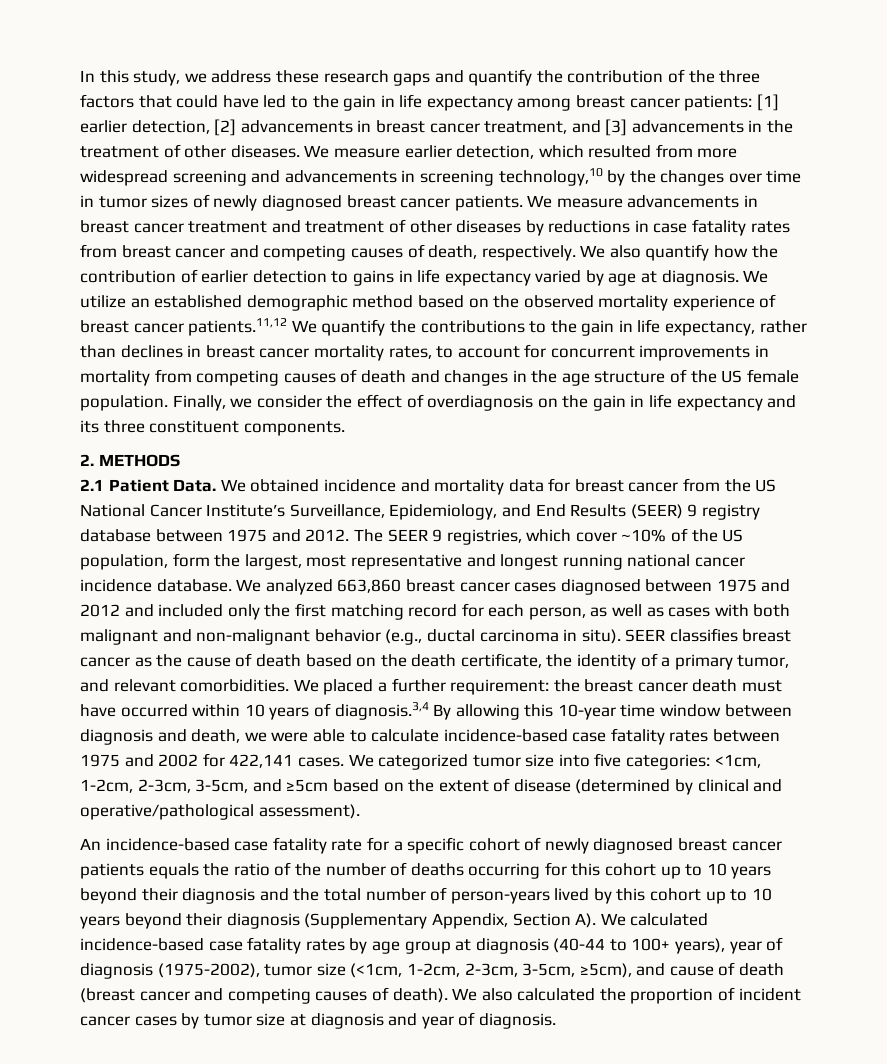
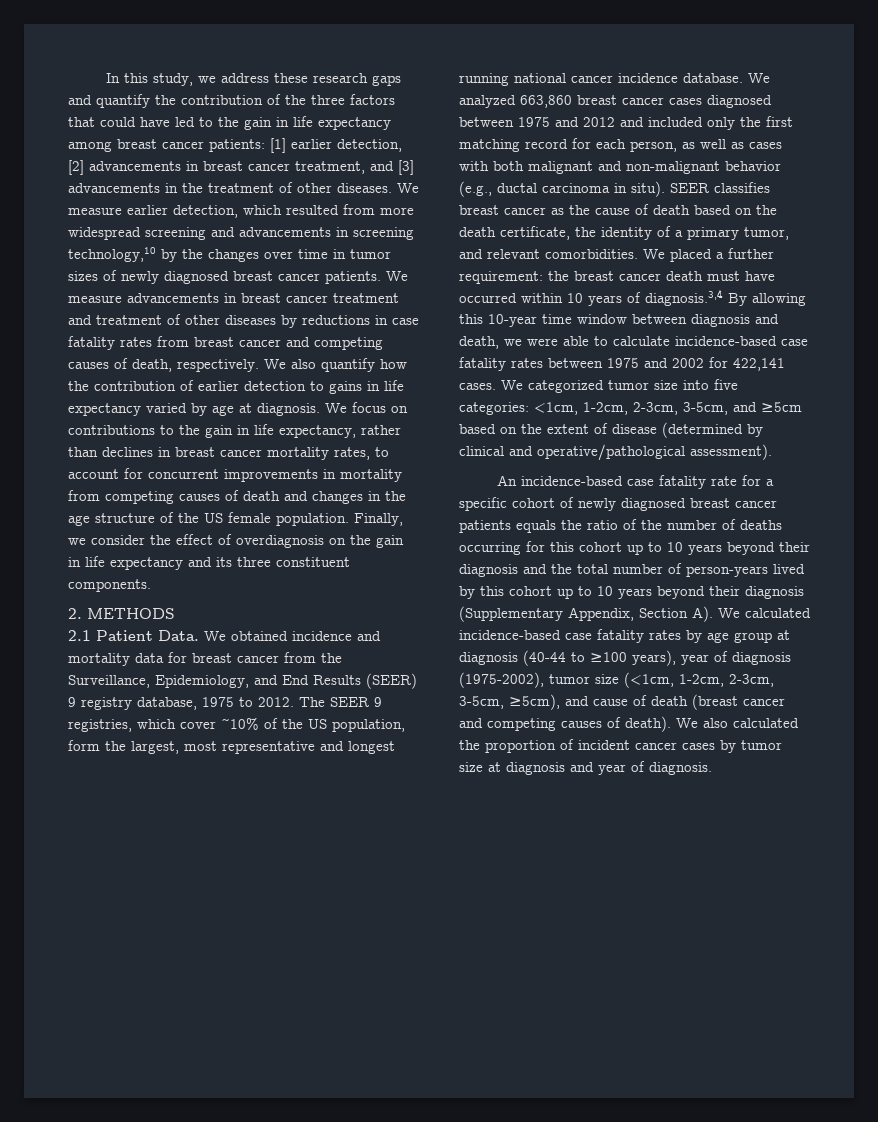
- We utilize an established demographic method based on the observed mortality experience of breast cancer patients.11,12 We quantify the contributions to the gain in life expectancy, rather than declines in breast cancer mortality rates, to account for concurrent improvements in mortality from competing causes of death and changes in the age structure of the US female population.
+ We focus on contributions to the gain in life expectancy, rather than declines in breast cancer mortality rates, to account for concurrent improvements in mortality from competing causes of death and changes in the age structure of the US female population.
- We obtained incidence and mortality data for breast cancer from the US National Cancer Institute’s Surveillance, Epidemiology, and End Results (SEER) 9 registry database between 1975 and 2012.
+ We obtained incidence and mortality data for breast cancer from the Surveillance, Epidemiology, and End Results (SEER) 9 registry database, 1975 to 2012.
- An incidence-based case fatality rate for a specific cohort of newly diagnosed breast cancer patients equals the ratio of the number of deaths occurring for this cohort up to 10 years beyond their diagnosis and the total number of person-years lived by this cohort up to 10 years beyond their diagnosis (Supplementary Appendix, Section A). We calculated incidence-based case fatality rates by age group at diagnosis (40-44 to 100+ years), year of diagnosis (1975-2002), tumor size (<1cm, 1-2cm, 2-3cm, 3-5cm, ≥5cm), and cause of death (breast cancer and competing causes of death).
+ An incidence-based case fatality rate for a specific cohort of newly diagnosed breast cancer patients equals the ratio of the number of deaths occurring for this cohort up to 10 years beyond their diagnosis and the total number of person-years lived by this cohort up to 10 years beyond their diagnosis (Supplementary Appendix, Section A). We calculated incidence-based case fatality rates by age group at diagnosis (40-44 to ≥100 years), year of diagnosis (1975-2002), tumor size (<1cm, 1-2cm, 2-3cm, 3-5cm, ≥5cm), and cause of death (breast cancer and competing causes of death).

